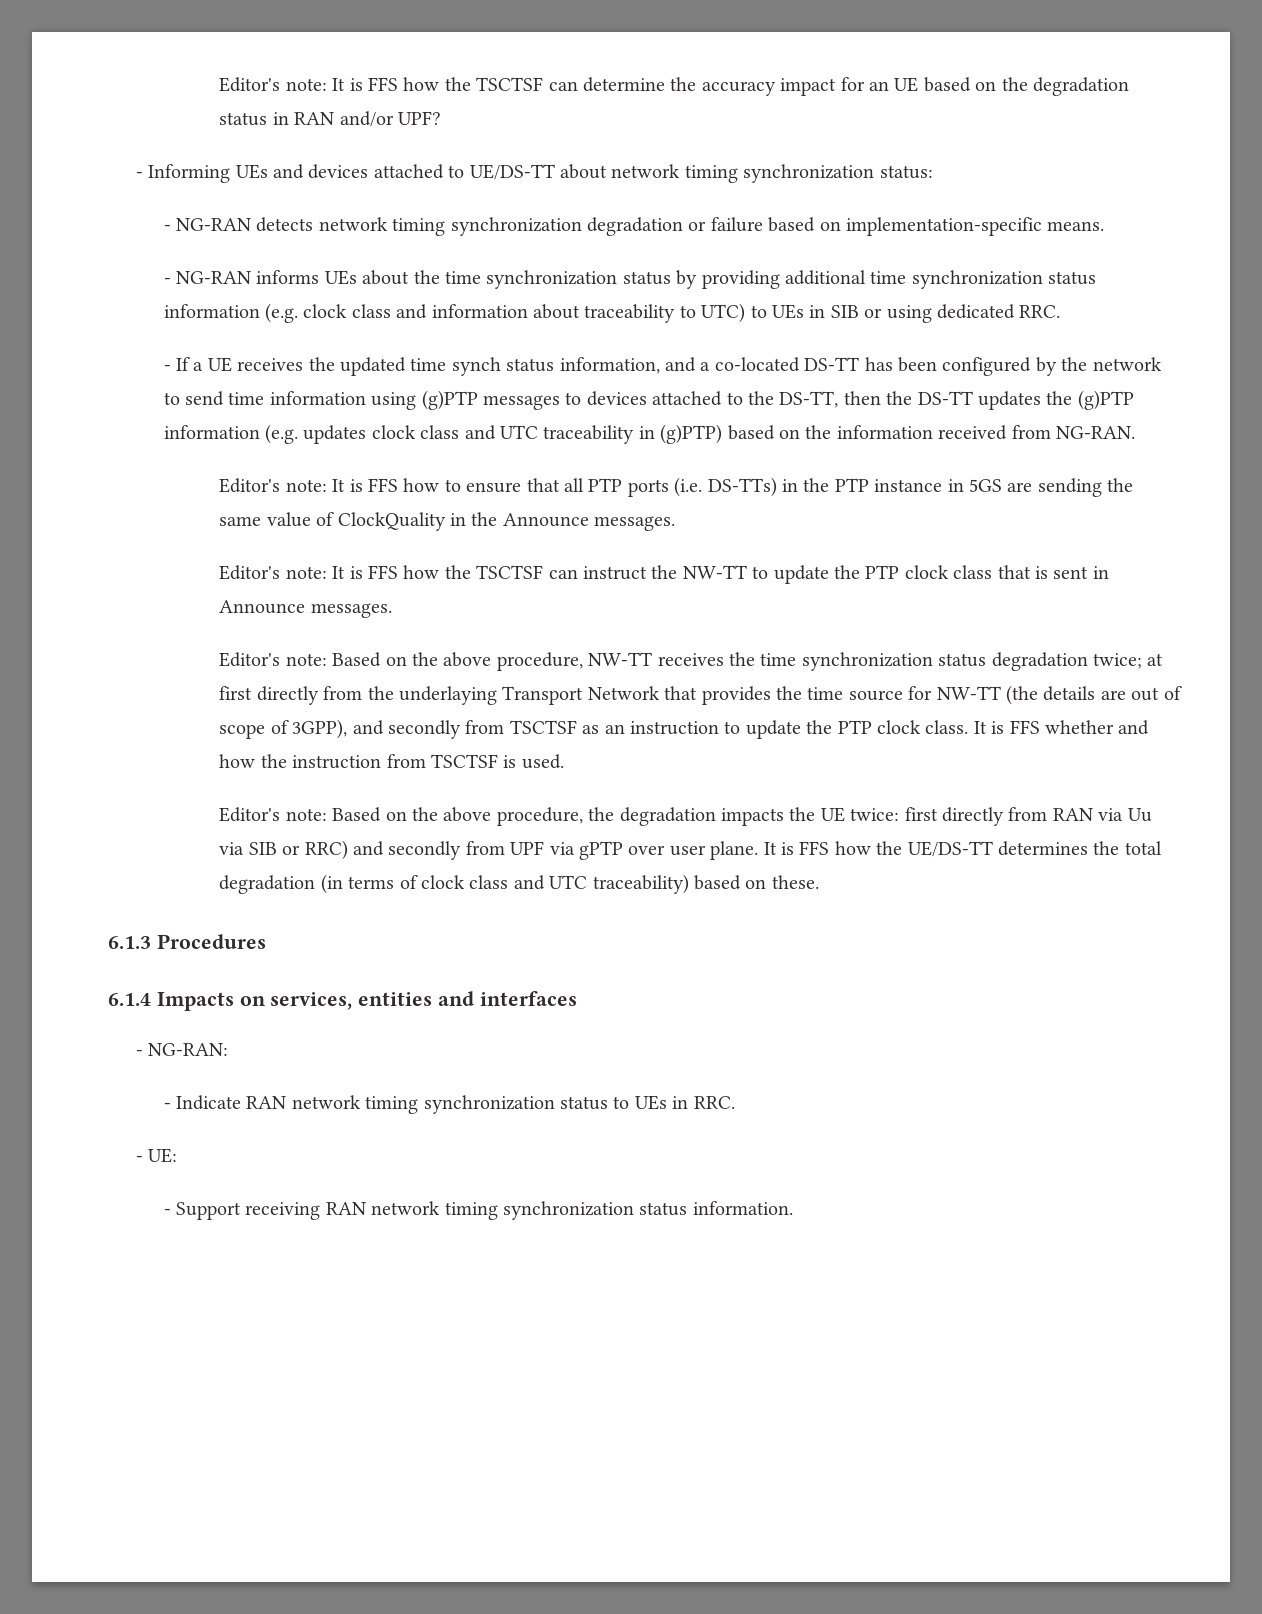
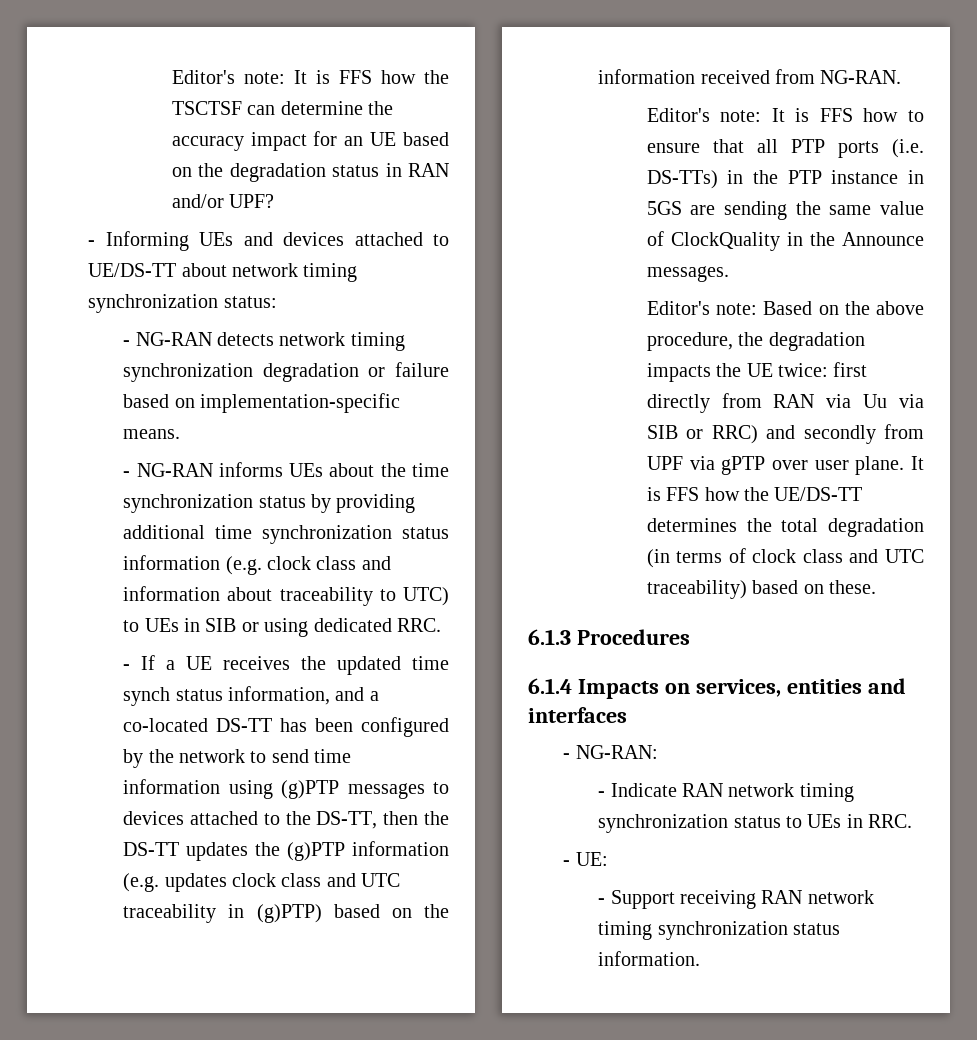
- Editor's note: It is FFS how the TSCTSF can instruct the NW-TT to update the PTP clock class that is sent in Announce messages.
- Editor's note: Based on the above procedure, NW-TT receives the time synchronization status degradation twice; at first directly from the underlaying Transport Network that provides the time source for NW-TT (the details are out of scope of 3GPP), and secondly from TSCTSF as an instruction to update the PTP clock class. It is FFS whether and how the instruction from TSCTSF is used.

